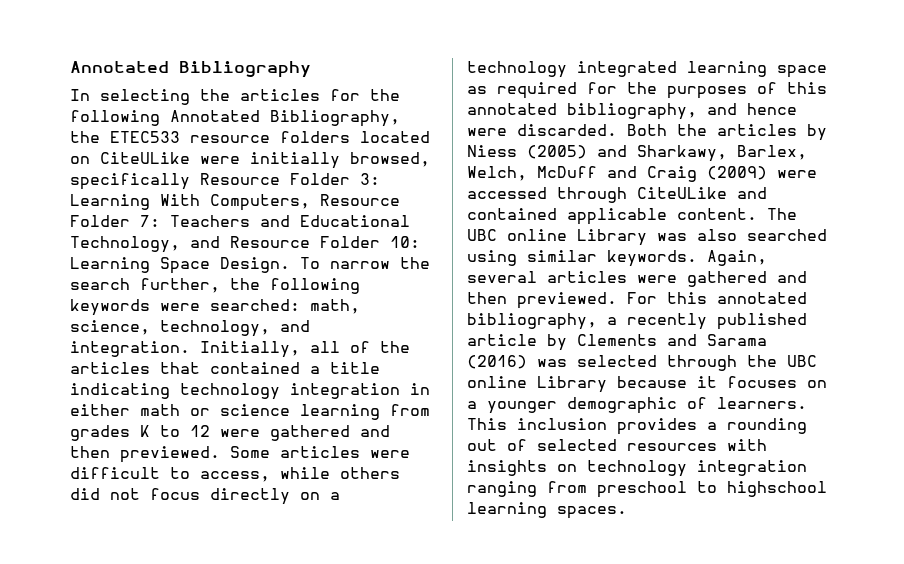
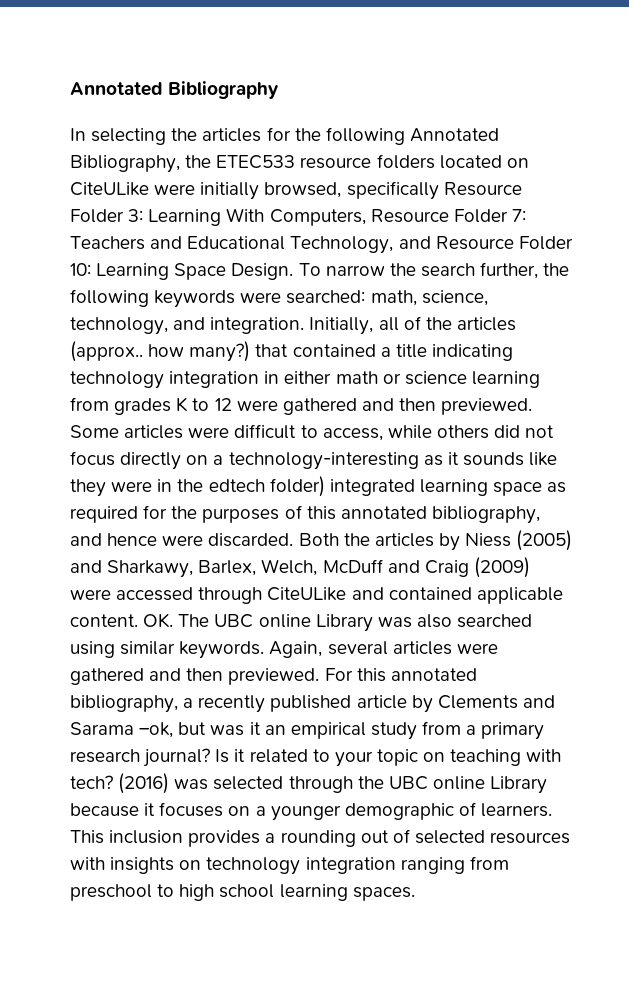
- Initially, all of the articles that contained a title indicating technology integration in either math or science learning from grades K to 12 were gathered and then previewed.
+ Initially, all of the articles (approx.. how many?) that contained a title indicating technology integration in either math or science learning from grades K to 12 were gathered and then previewed.
- Some articles were difficult to access, while others did not focus directly on a technology integrated learning space as required for the purposes of this annotated bibliography, and hence were discarded.
+ Some articles were difficult to access, while others did not focus directly on a technology-interesting as it sounds like they were in the edtech folder) integrated learning space as required for the purposes of this annotated bibliography, and hence were discarded.
- The UBC online Library was also searched using similar keywords.
+ OK. The UBC online Library was also searched using similar keywords.
- For this annotated bibliography, a recently published article by Clements and Sarama (2016) was selected through the UBC online Library because it focuses on a younger demographic of learners.
+ For this annotated bibliography, a recently published article by Clements and Sarama –ok, but was it an empirical study from a primary research journal? Is it related to your topic on teaching with tech? (2016) was selected through the UBC online Library because it focuses on a younger demographic of learners.
- This inclusion provides a rounding out of selected resources with insights on technology integration ranging from preschool to highschool learning spaces.
+ This inclusion provides a rounding out of selected resources with insights on technology integration ranging from preschool to high school learning spaces.

